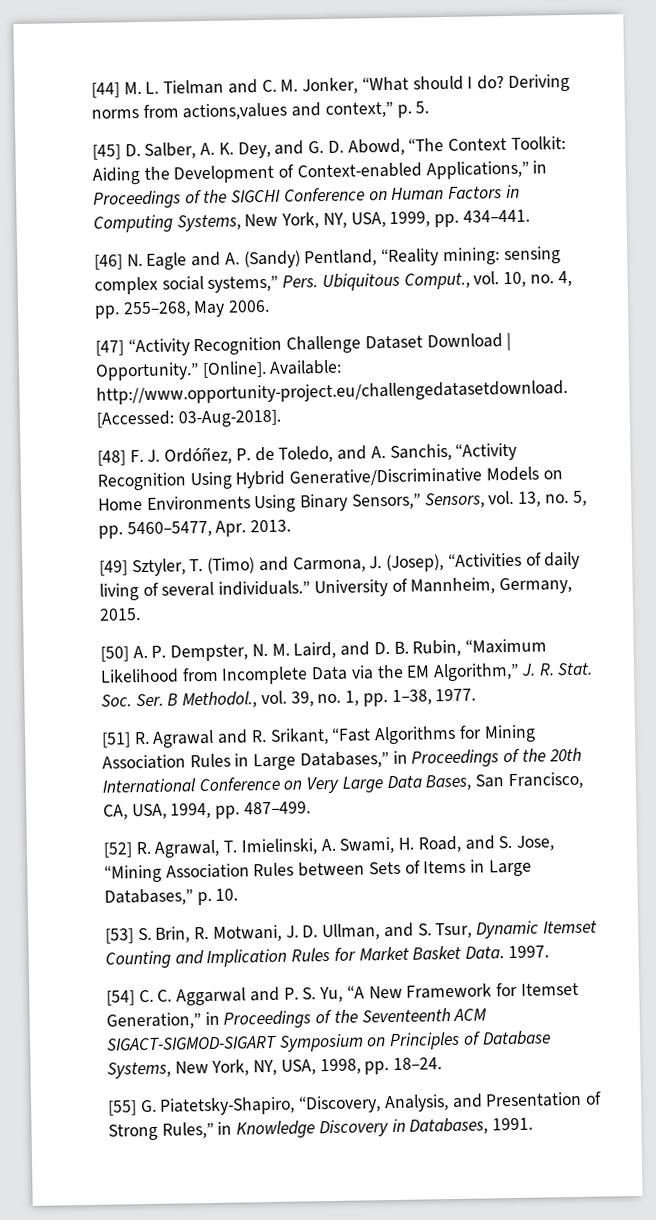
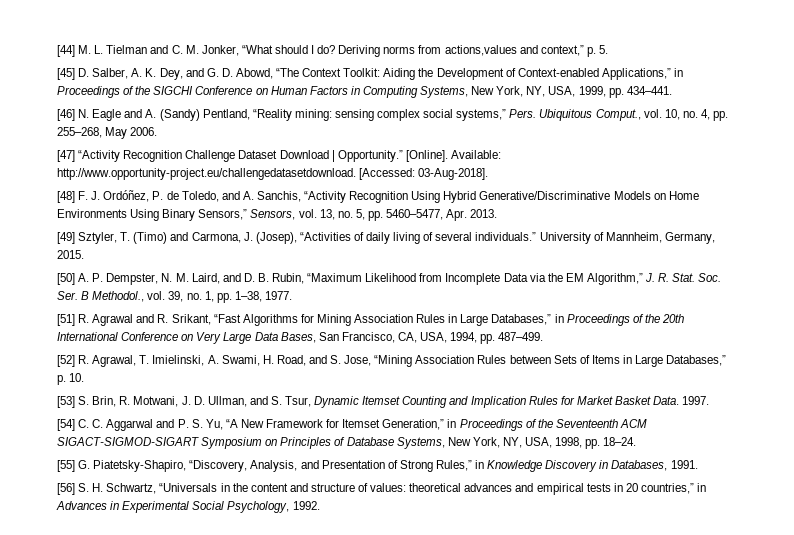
+ [56] S. H. Schwartz, “Universals in the content and structure of values: theoretical advances and empirical tests in 20 countries,” in Advances in Experimental Social Psychology, 1992.

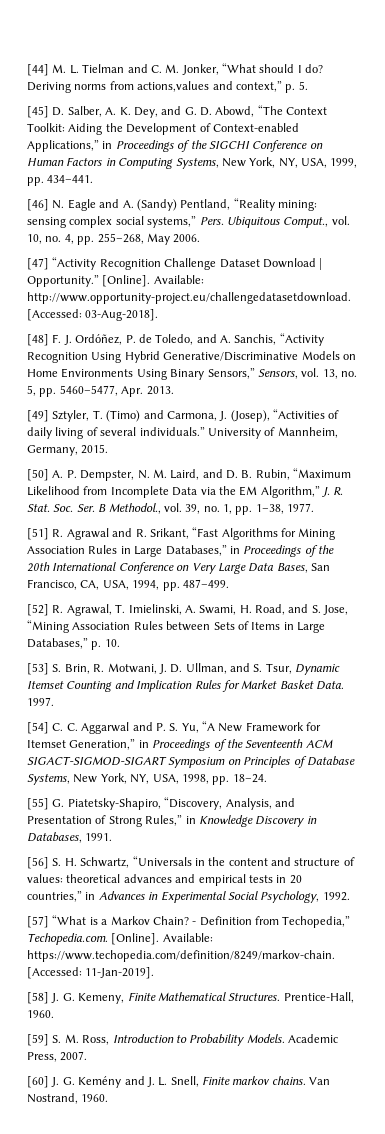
+ [57] “What is a Markov Chain? - Definition from Techopedia,” Techopedia.com. [Online]. Available: https://www.techopedia.com/definition/8249/markov-chain. [Accessed: 11-Jan-2019].
+ [58] J. G. Kemeny, Finite Mathematical Structures. Prentice-Hall, 1960.
+ [59] S. M. Ross, Introduction to Probability Models. Academic Press, 2007.
+ [60] J. G. Kemény and J. L. Snell, Finite markov chains. Van Nostrand, 1960.

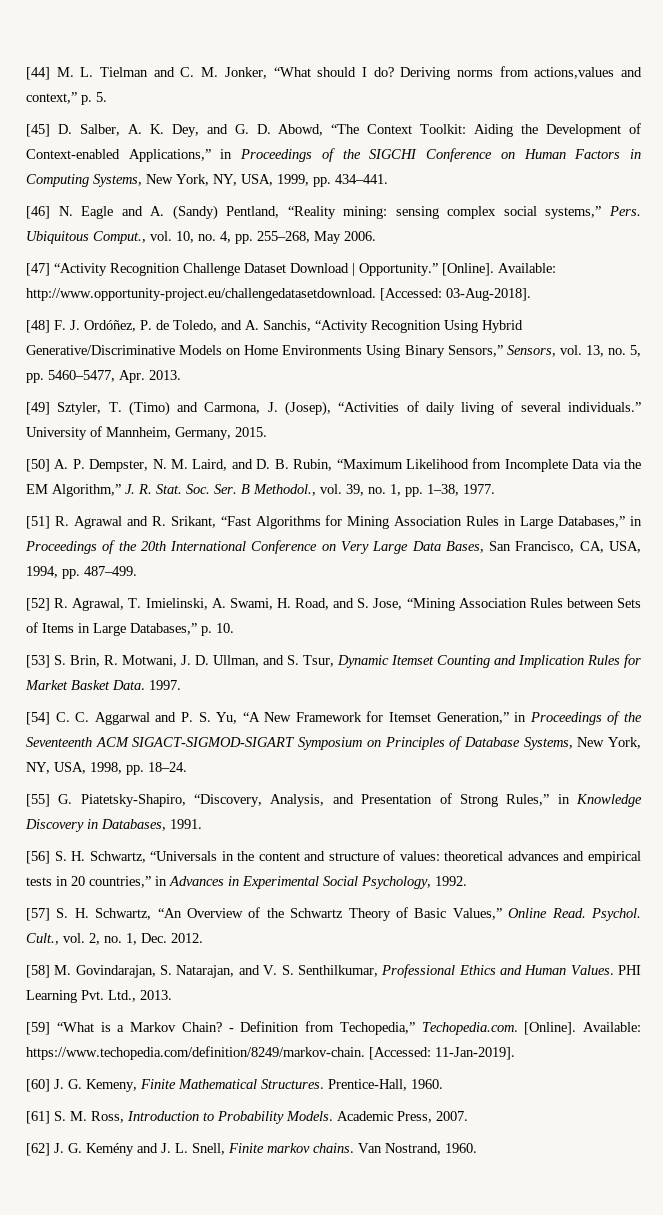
- [57] “What is a Markov Chain?
+ [57] S. H. Schwartz, “An Overview of the Schwartz Theory of Basic Values,” Online Read. Psychol. Cult., vol. 2, no. 1, Dec. 2012.
+ [58] M. Govindarajan, S. Natarajan, and V. S. Senthilkumar, Professional Ethics and Human Values. PHI Learning Pvt. Ltd., 2013.
+ [59] “What is a Markov Chain?
- [58] J. G. Kemeny, Finite Mathematical Structures.
+ [60] J. G. Kemeny, Finite Mathematical Structures.
- [59] S. M. Ross, Introduction to Probability Models.
+ [61] S. M. Ross, Introduction to Probability Models.
- [60] J. G. Kemény and J. L. Snell, Finite markov chains.
+ [62] J. G. Kemény and J. L. Snell, Finite markov chains.

